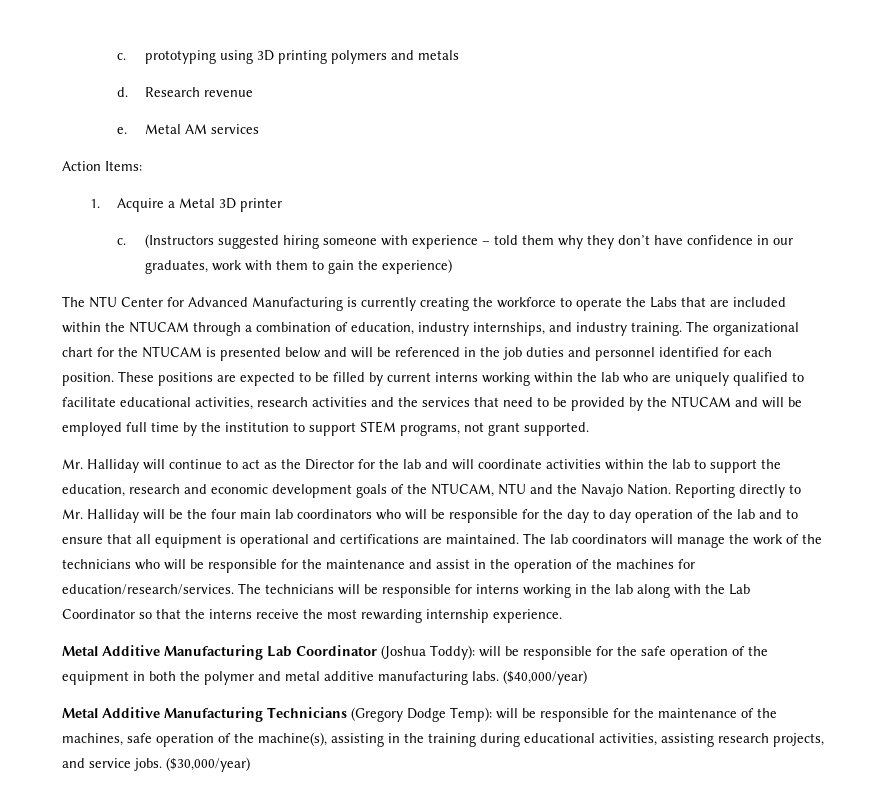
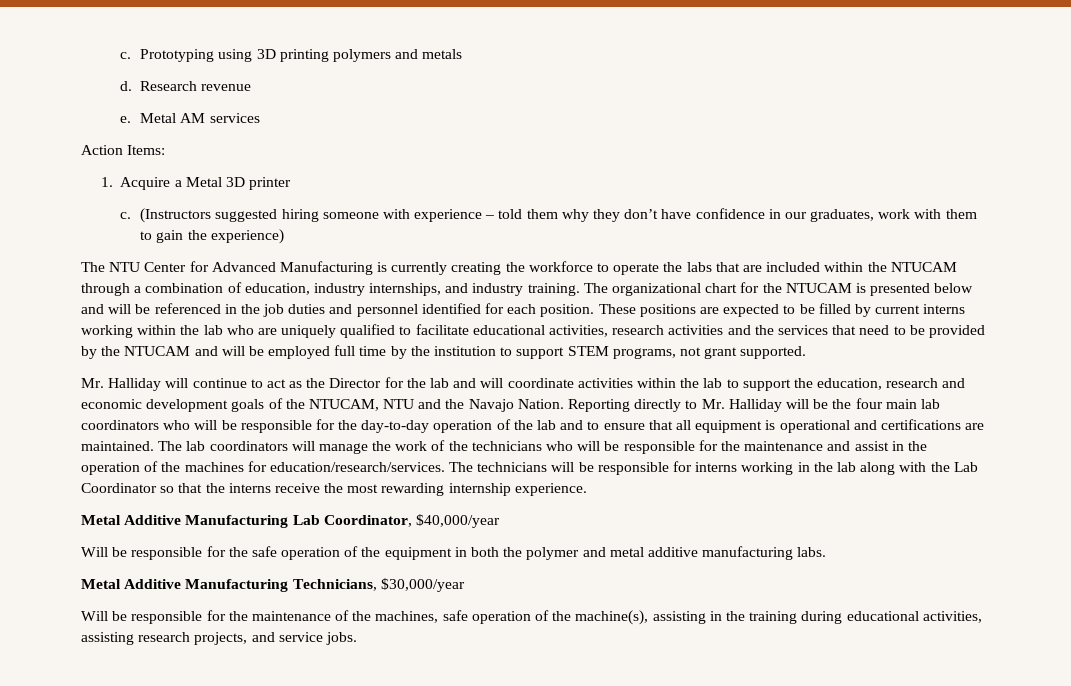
- c. prototyping using 3D printing polymers and metals
+ c. Prototyping using 3D printing polymers and metals
- The NTU Center for Advanced Manufacturing is currently creating the workforce to operate the Labs that are included within the NTUCAM through a combination of education, industry internships, and industry training.
+ The NTU Center for Advanced Manufacturing is currently creating the workforce to operate the labs that are included within the NTUCAM through a combination of education, industry internships, and industry training.
- Reporting directly to Mr. Halliday will be the four main lab coordinators who will be responsible for the day to day operation of the lab and to ensure that all equipment is operational and certifications are maintained.
+ Reporting directly to Mr. Halliday will be the four main lab coordinators who will be responsible for the day-to-day operation of the lab and to ensure that all equipment is operational and certifications are maintained.
- Metal Additive Manufacturing Lab Coordinator (Joshua Toddy): will be responsible for the safe operation of the equipment in both the polymer and metal additive manufacturing labs. ($40,000/year)
- Metal Additive Manufacturing Technicians (Gregory Dodge Temp): will be responsible for the maintenance of the machines, safe operation of the machine(s), assisting in the training during educational activities, assisting research projects, and service jobs. ($30,000/year)
+ Metal Additive Manufacturing Lab Coordinator, $40,000/year
+ Will be responsible for the safe operation of the equipment in both the polymer and metal additive manufacturing labs.
+ Metal Additive Manufacturing Technicians, $30,000/year
+ Will be responsible for the maintenance of the machines, safe operation of the machine(s), assisting in the training during educational activities, assisting research projects, and service jobs.

